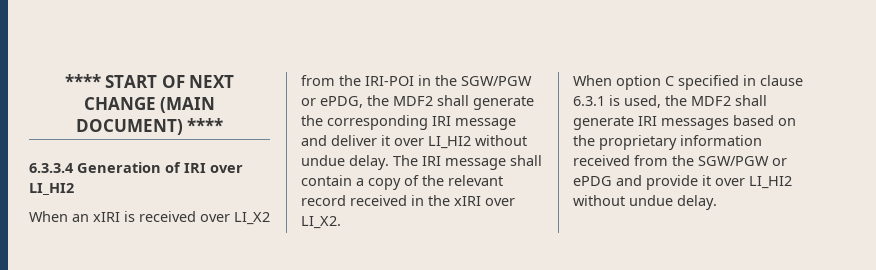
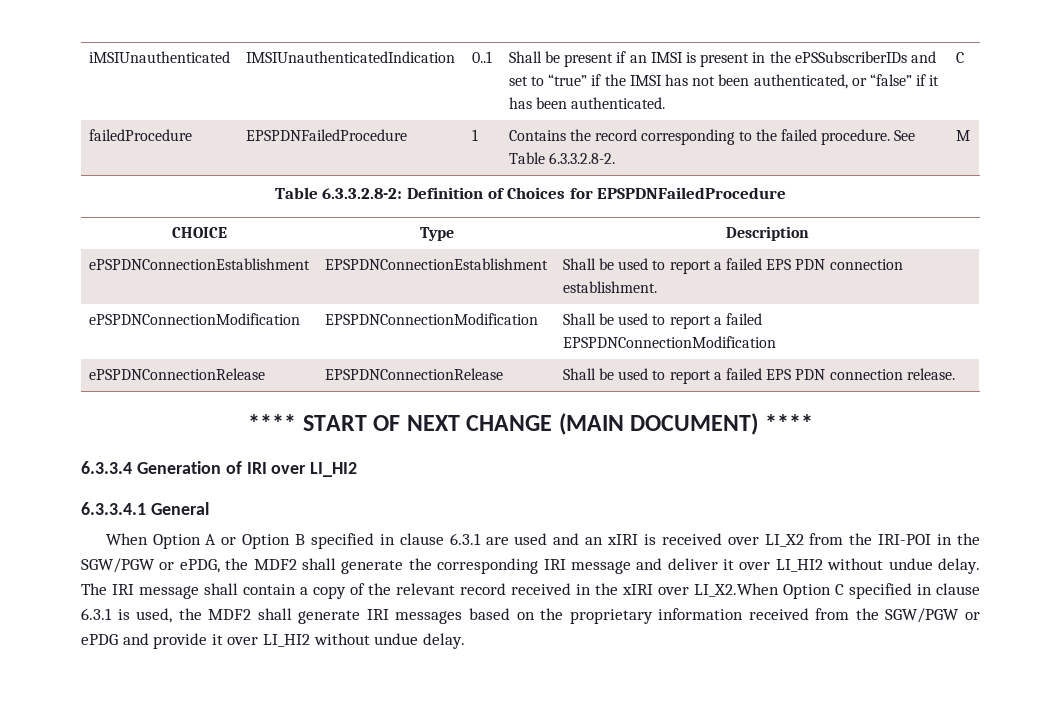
+ iMSIUnauthenticated | IMSIUnauthenticatedIndication | 0..1 | Shall be present if an IMSI is present in the ePSSubscriberIDs and set to “true” if the IMSI has not been authenticated, or “false” if it has been authenticated. | C
+ failedProcedure | EPSPDNFailedProcedure | 1 | Contains the record corresponding to the failed procedure. See Table 6.3.3.2.8-2. | M
+ Table 6.3.3.2.8-2: Definition of Choices for EPSPDNFailedProcedure
+ CHOICE | Type | Description
+ ePSPDNConnectionEstablishment | EPSPDNConnectionEstablishment | Shall be used to report a failed EPS PDN connection establishment.
+ ePSPDNConnectionModification | EPSPDNConnectionModification | Shall be used to report a failed EPSPDNConnectionModification
+ ePSPDNConnectionRelease | EPSPDNConnectionRelease | Shall be used to report a failed EPS PDN connection release.
- When an xIRI is received over LI_X2 from the IRI-POI in the SGW/PGW or ePDG, the MDF2 shall generate the corresponding IRI message and deliver it over LI_HI2 without undue delay.
+ 6.3.3.4.1 General
+ When Option A or Option B specified in clause 6.3.1 are used and an xIRI is received over LI_X2 from the IRI-POI in the SGW/PGW or ePDG, the MDF2 shall generate the corresponding IRI message and deliver it over LI_HI2 without undue delay.
- The IRI message shall contain a copy of the relevant record received in the xIRI over LI_X2.
- When option C specified in clause 6.3.1 is used, the MDF2 shall generate IRI messages based on the proprietary information received from the SGW/PGW or ePDG and provide it over LI_HI2 without undue delay.
+ The IRI message shall contain a copy of the relevant record received in the xIRI over LI_X2.When Option C specified in clause 6.3.1 is used, the MDF2 shall generate IRI messages based on the proprietary information received from the SGW/PGW or ePDG and provide it over LI_HI2 without undue delay.

